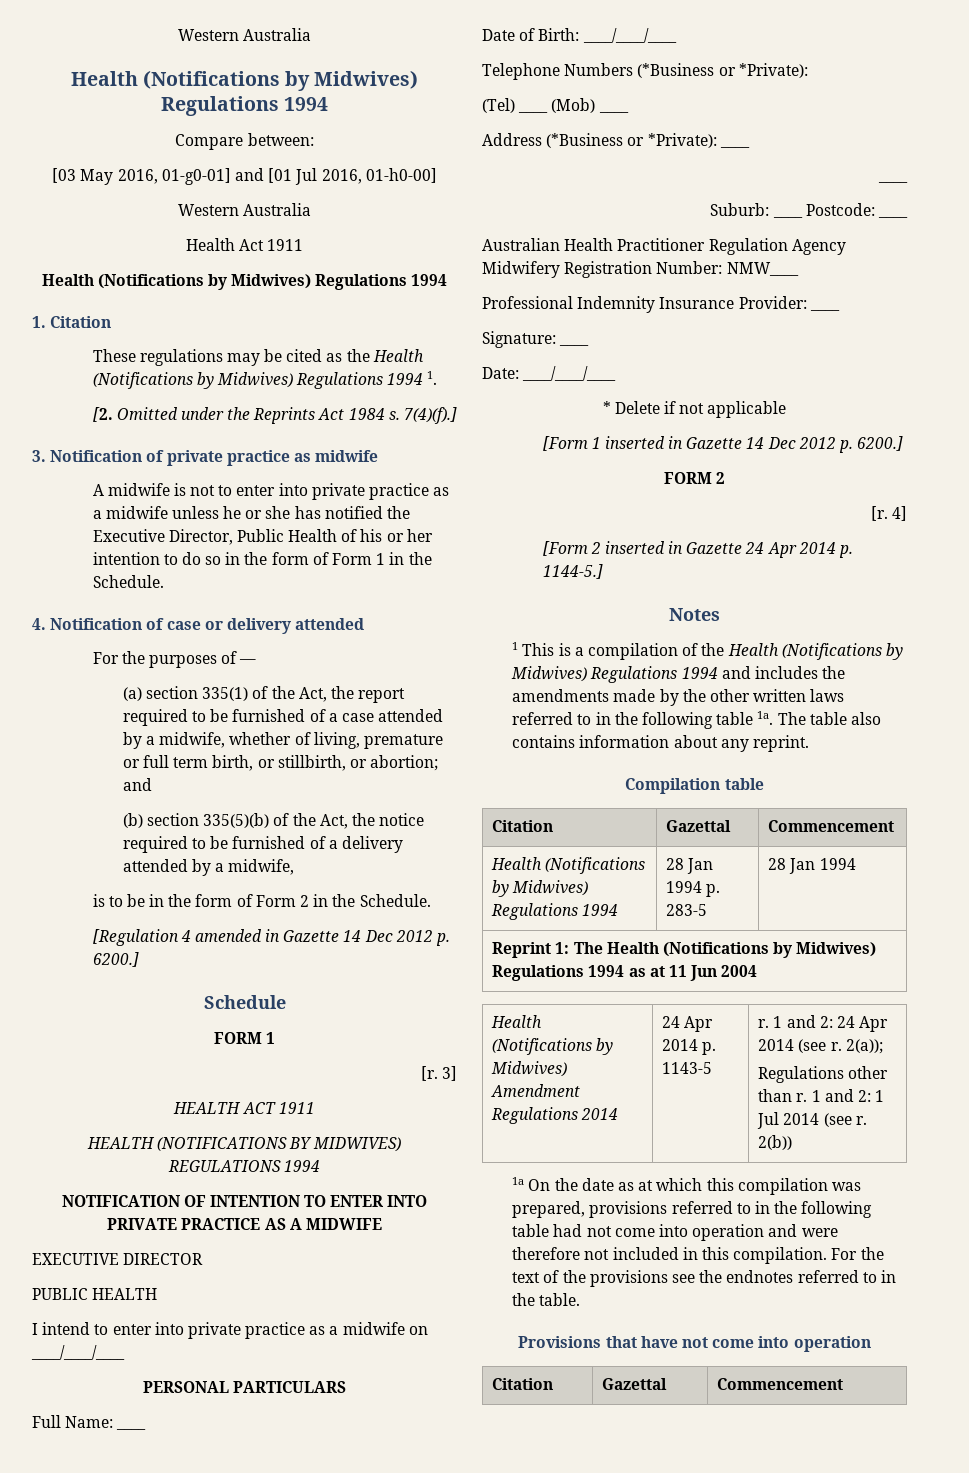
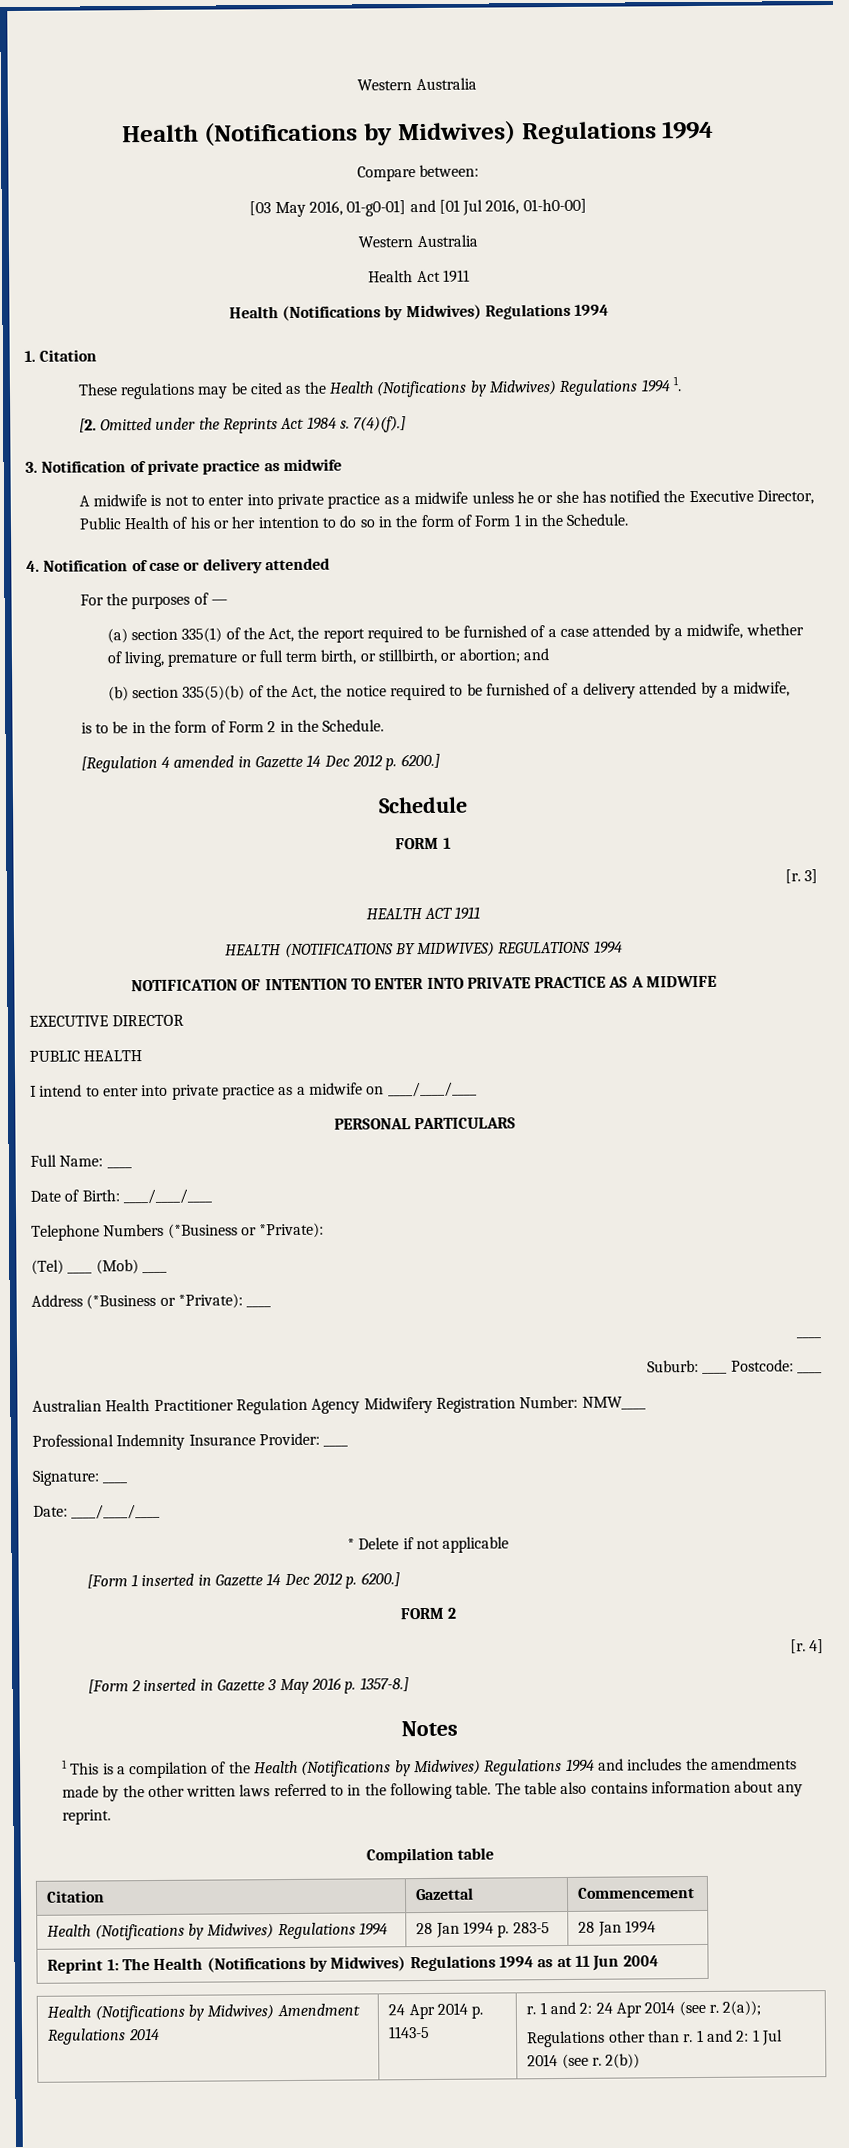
- [Form 2 inserted in Gazette 24 Apr 2014 p. 1144-5.]
+ [Form 2 inserted in Gazette 3 May 2016 p. 1357-8.]
- 1 This is a compilation of the Health (Notifications by Midwives) Regulations 1994 and includes the amendments made by the other written laws referred to in the following table 1a.
+ 1 This is a compilation of the Health (Notifications by Midwives) Regulations 1994 and includes the amendments made by the other written laws referred to in the following table.
- 1a On the date as at which this compilation was prepared, provisions referred to in the following table had not come into operation and were therefore not included in this compilation. For the text of the provisions see the endnotes referred to in the table.
- Provisions that have not come into operation
- Citation | Gazettal | Commencement

